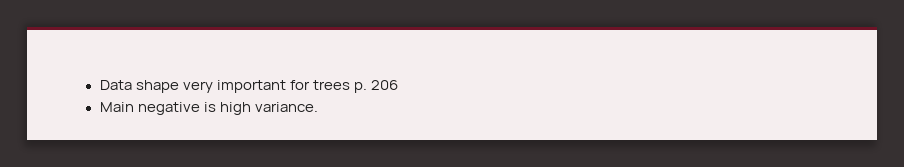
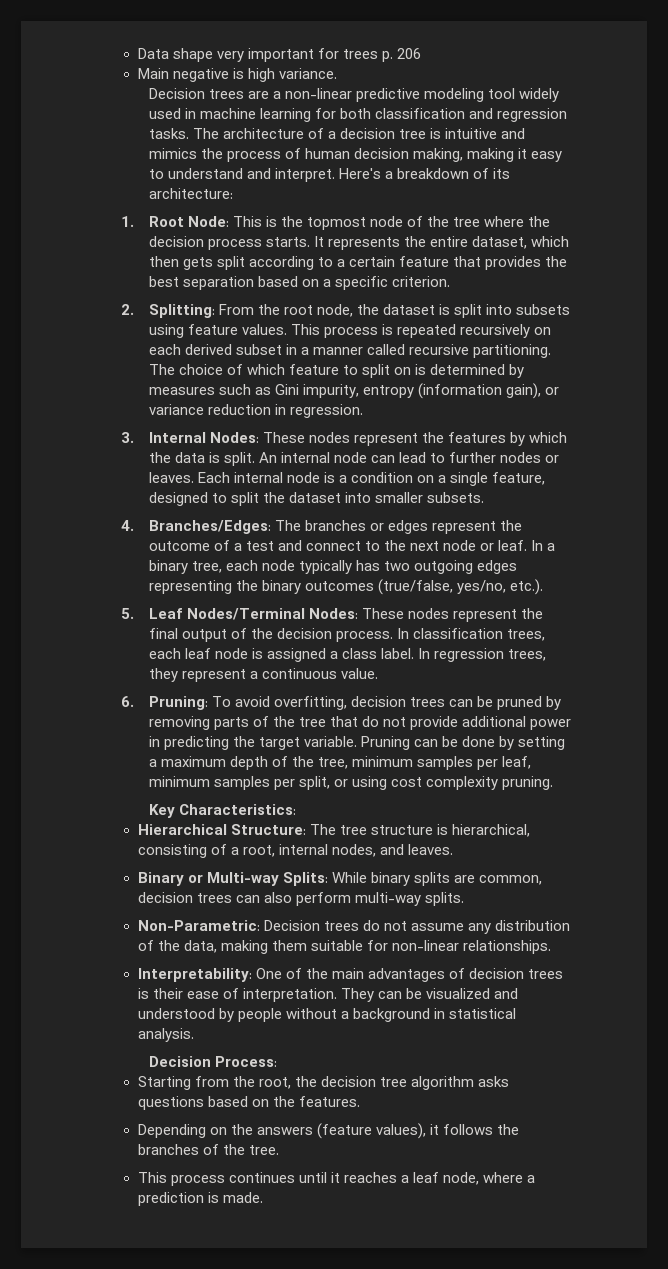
+ Decision trees are a non-linear predictive modeling tool widely used in machine learning for both classification and regression tasks. The architecture of a decision tree is intuitive and mimics the process of human decision making, making it easy to understand and interpret. Here's a breakdown of its architecture:
+ 1. Root Node: This is the topmost node of the tree where the decision process starts. It represents the entire dataset, which then gets split according to a certain feature that provides the best separation based on a specific criterion.
+ 2. Splitting: From the root node, the dataset is split into subsets using feature values. This process is repeated recursively on each derived subset in a manner called recursive partitioning. The choice of which feature to split on is determined by measures such as Gini impurity, entropy (information gain), or variance reduction in regression.
+ 3. Internal Nodes: These nodes represent the features by which the data is split. An internal node can lead to further nodes or leaves. Each internal node is a condition on a single feature, designed to split the dataset into smaller subsets.
+ 4. Branches/Edges: The branches or edges represent the outcome of a test and connect to the next node or leaf. In a binary tree, each node typically has two outgoing edges representing the binary outcomes (true/false, yes/no, etc.).
+ 5. Leaf Nodes/Terminal Nodes: These nodes represent the final output of the decision process. In classification trees, each leaf node is assigned a class label. In regression trees, they represent a continuous value.
+ 6. Pruning: To avoid overfitting, decision trees can be pruned by removing parts of the tree that do not provide additional power in predicting the target variable. Pruning can be done by setting a maximum depth of the tree, minimum samples per leaf, minimum samples per split, or using cost complexity pruning.
+ Key Characteristics:
+ Hierarchical Structure: The tree structure is hierarchical, consisting of a root, internal nodes, and leaves.
+ Binary or Multi-way Splits: While binary splits are common, decision trees can also perform multi-way splits.
+ Non-Parametric: Decision trees do not assume any distribution of the data, making them suitable for non-linear relationships.
+ Interpretability: One of the main advantages of decision trees is their ease of interpretation. They can be visualized and understood by people without a background in statistical analysis.
+ Decision Process:
+ Starting from the root, the decision tree algorithm asks questions based on the features.
+ Depending on the answers (feature values), it follows the branches of the tree.
+ This process continues until it reaches a leaf node, where a prediction is made.

